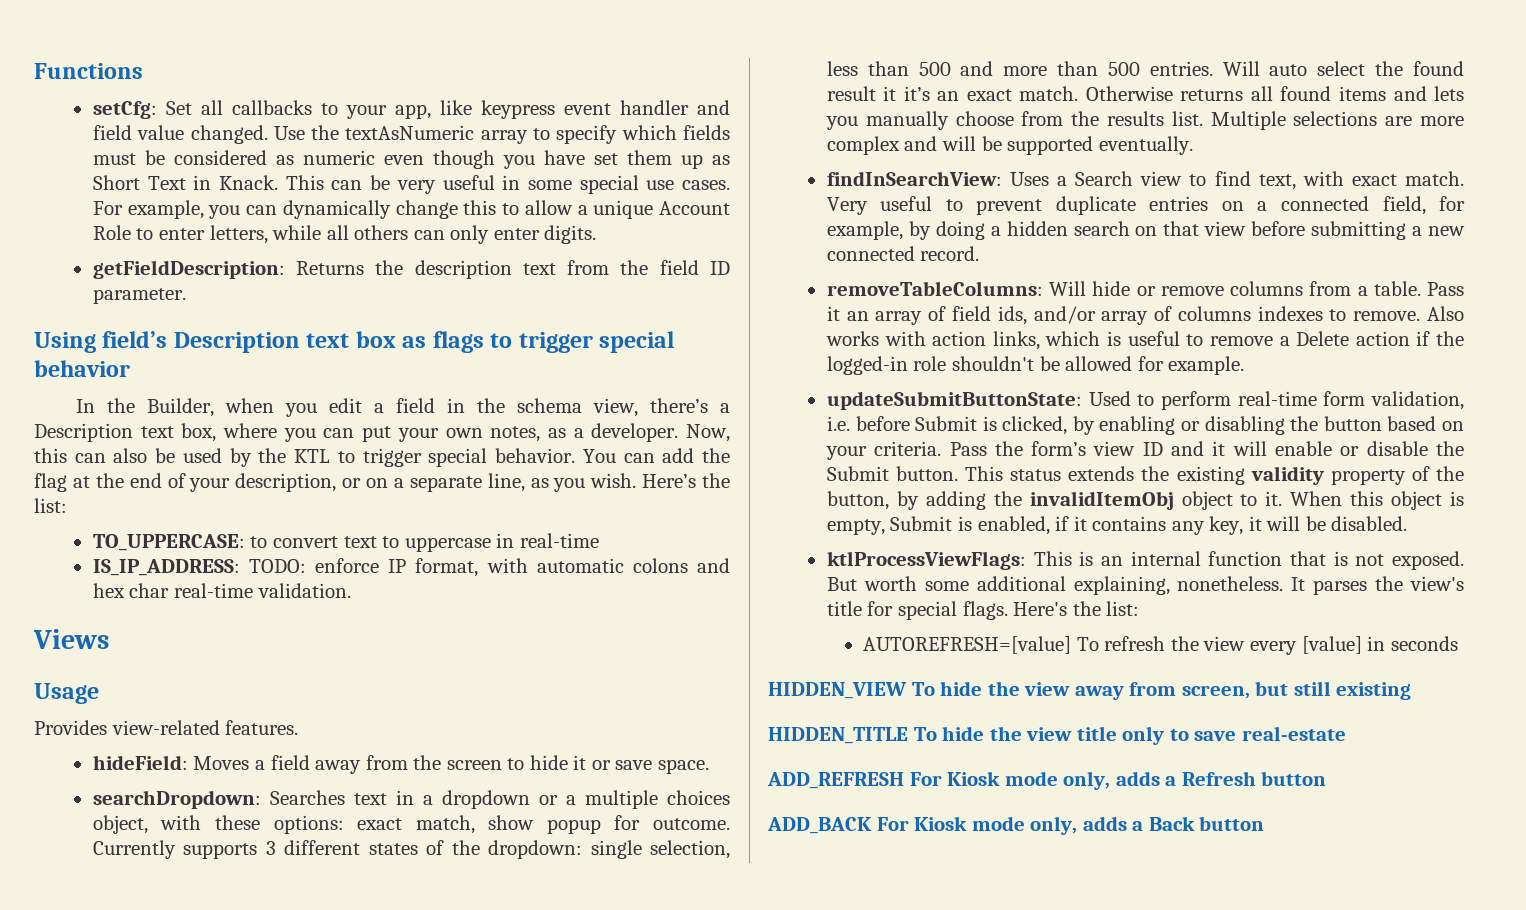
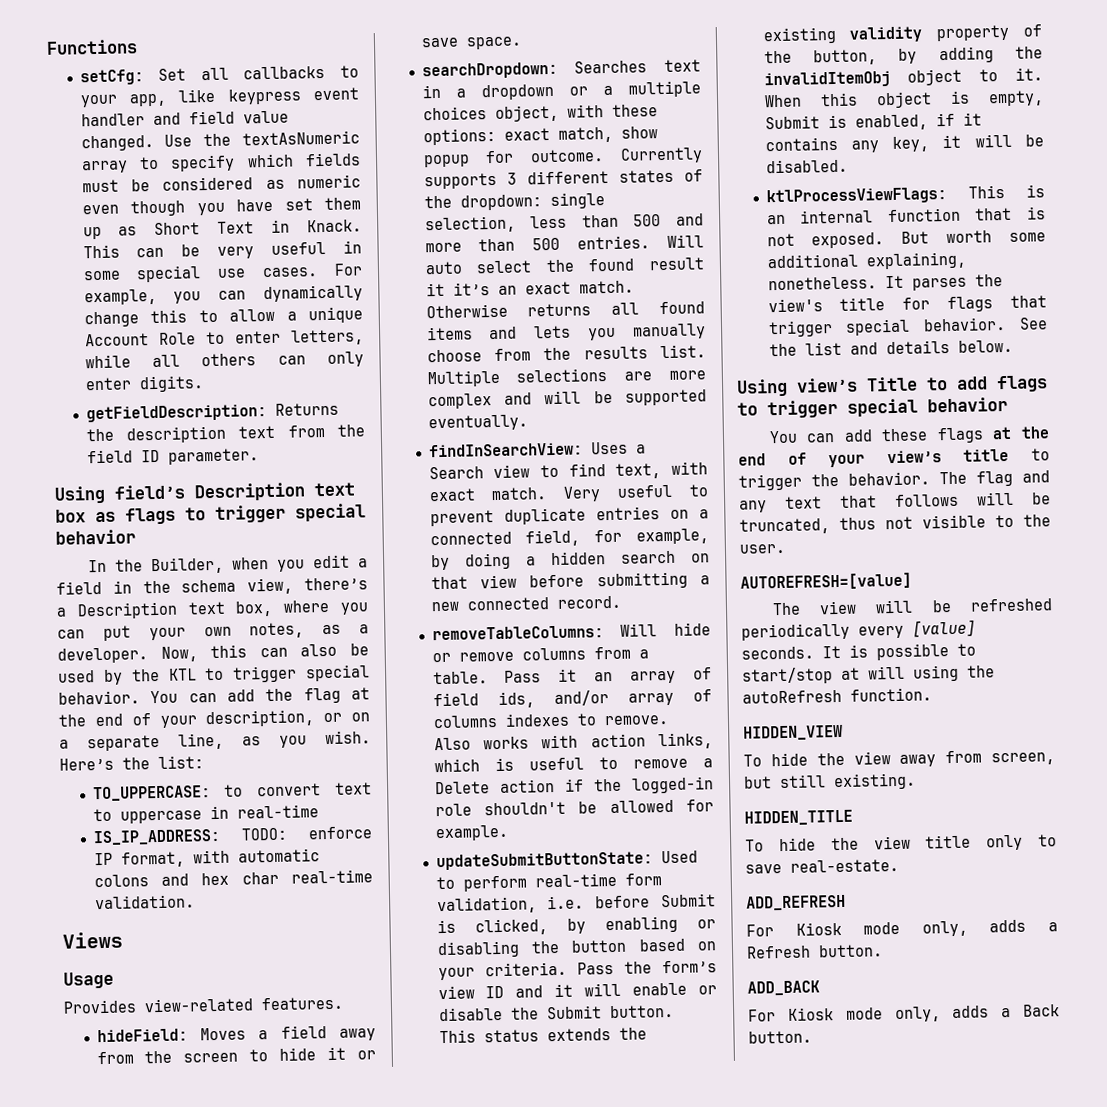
- It parses the view's title for special flags. Here's the list:
- AUTOREFRESH=[value] To refresh the view every [value] in seconds
+ It parses the view's title for flags that trigger special behavior. See the list and details below.
+ Using view’s Title to add flags to trigger special behavior
+ You can add these flags at the end of your view’s title to trigger the behavior. The flag and any text that follows will be truncated, thus not visible to the user.
+ AUTOREFRESH=[value]
+ The view will be refreshed periodically every [value] seconds. It is possible to start/stop at will using the autoRefresh function.
- HIDDEN_VIEW To hide the view away from screen, but still existing
+ HIDDEN_VIEW
+ To hide the view away from screen, but still existing.
- HIDDEN_TITLE To hide the view title only to save real-estate
+ HIDDEN_TITLE
+ To hide the view title only to save real-estate.
- ADD_REFRESH For Kiosk mode only, adds a Refresh button
+ ADD_REFRESH
+ For Kiosk mode only, adds a Refresh button.
- ADD_BACK For Kiosk mode only, adds a Back button
+ ADD_BACK
+ For Kiosk mode only, adds a Back button.

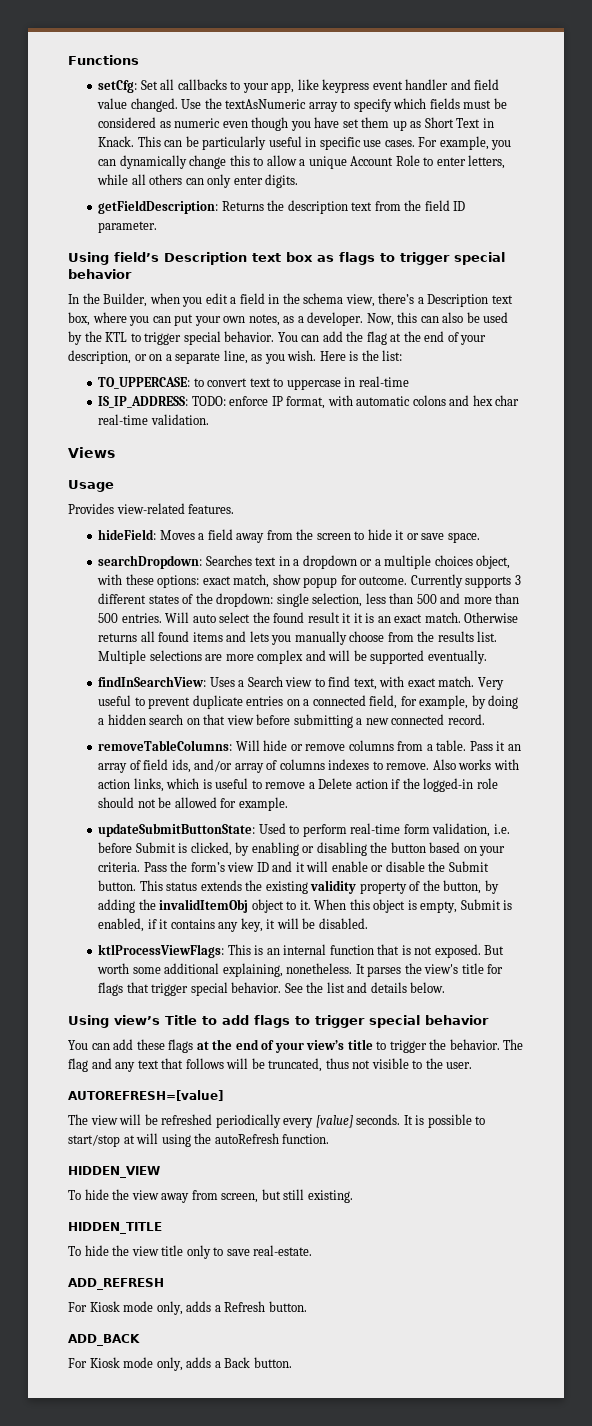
- This can be very useful in some special use cases.
+ This can be particularly useful in specific use cases.
- Here’s the list:
+ Here is the list:
- Will auto select the found result it it’s an exact match.
+ Will auto select the found result it it is an exact match.
- Also works with action links, which is useful to remove a Delete action if the logged-in role shouldn't be allowed for example.
+ Also works with action links, which is useful to remove a Delete action if the logged-in role should not be allowed for example.

